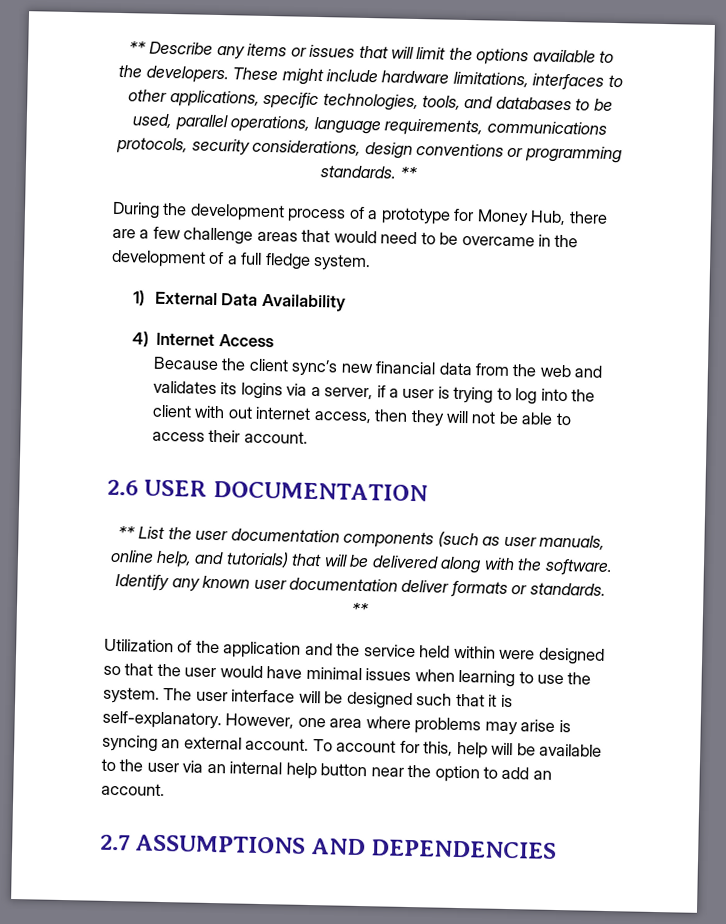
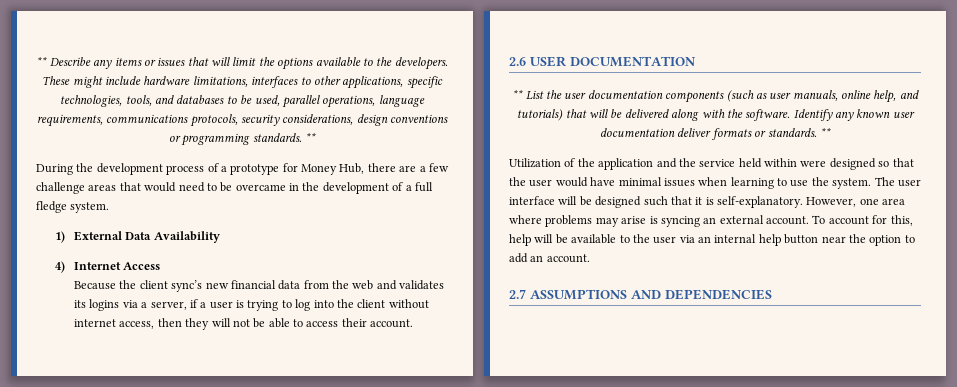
- Because the client sync’s new financial data from the web and validates its logins via a server, if a user is trying to log into the client with out internet access, then they will not be able to access their account.
+ Because the client sync’s new financial data from the web and validates its logins via a server, if a user is trying to log into the client without internet access, then they will not be able to access their account.

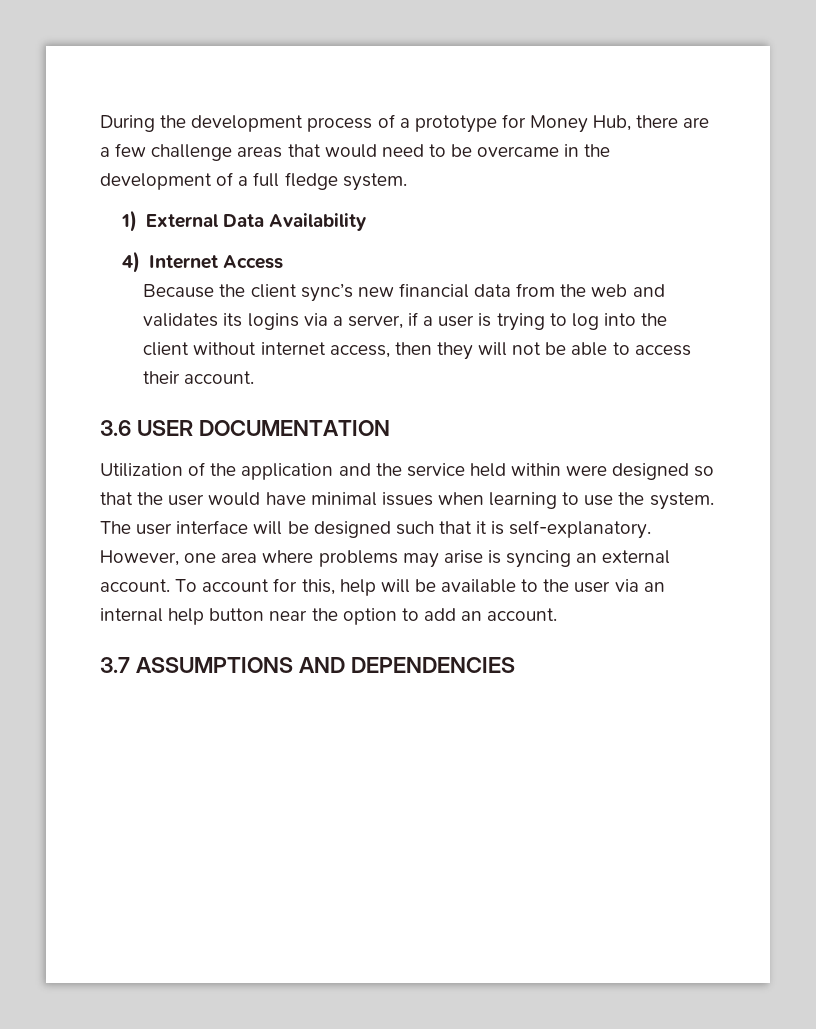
- ** Describe any items or issues that will limit the options available to the developers. These might include hardware limitations, interfaces to other applications, specific technologies, tools, and databases to be used, parallel operations, language requirements, communications protocols, security considerations, design conventions or programming standards. **
- 2.6 USER DOCUMENTATION
+ 3.6 USER DOCUMENTATION
- ** List the user documentation components (such as user manuals, online help, and tutorials) that will be delivered along with the software. Identify any known user documentation deliver formats or standards. **
- 2.7 ASSUMPTIONS AND DEPENDENCIES
+ 3.7 ASSUMPTIONS AND DEPENDENCIES

